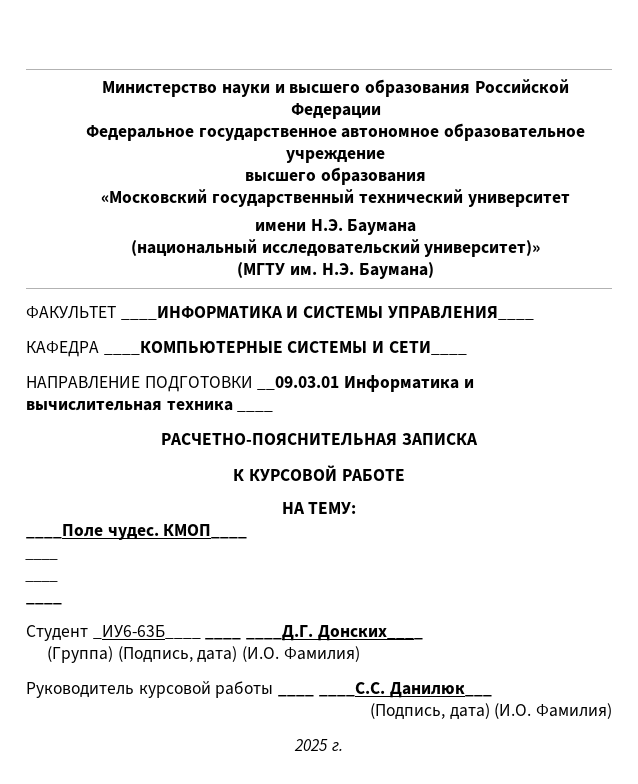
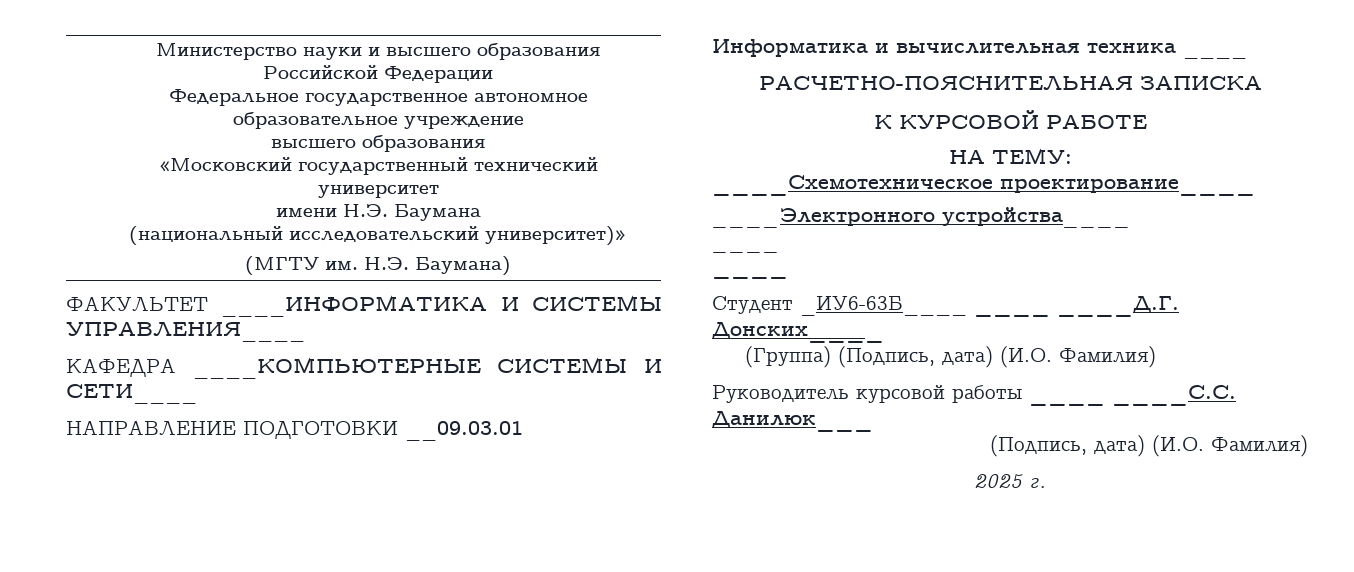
- ____Поле чудес. КМОП____
- ____
+ ____Схемотехническое проектирование____
+ ____Электронного устройства____

